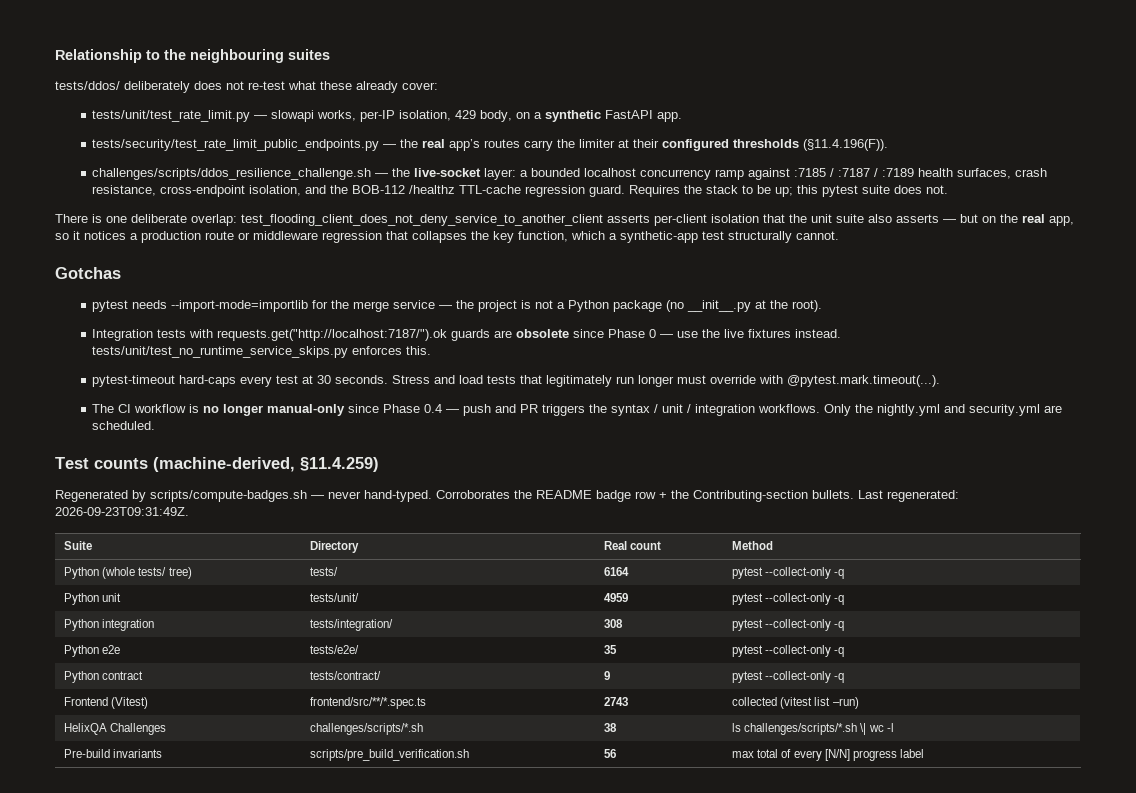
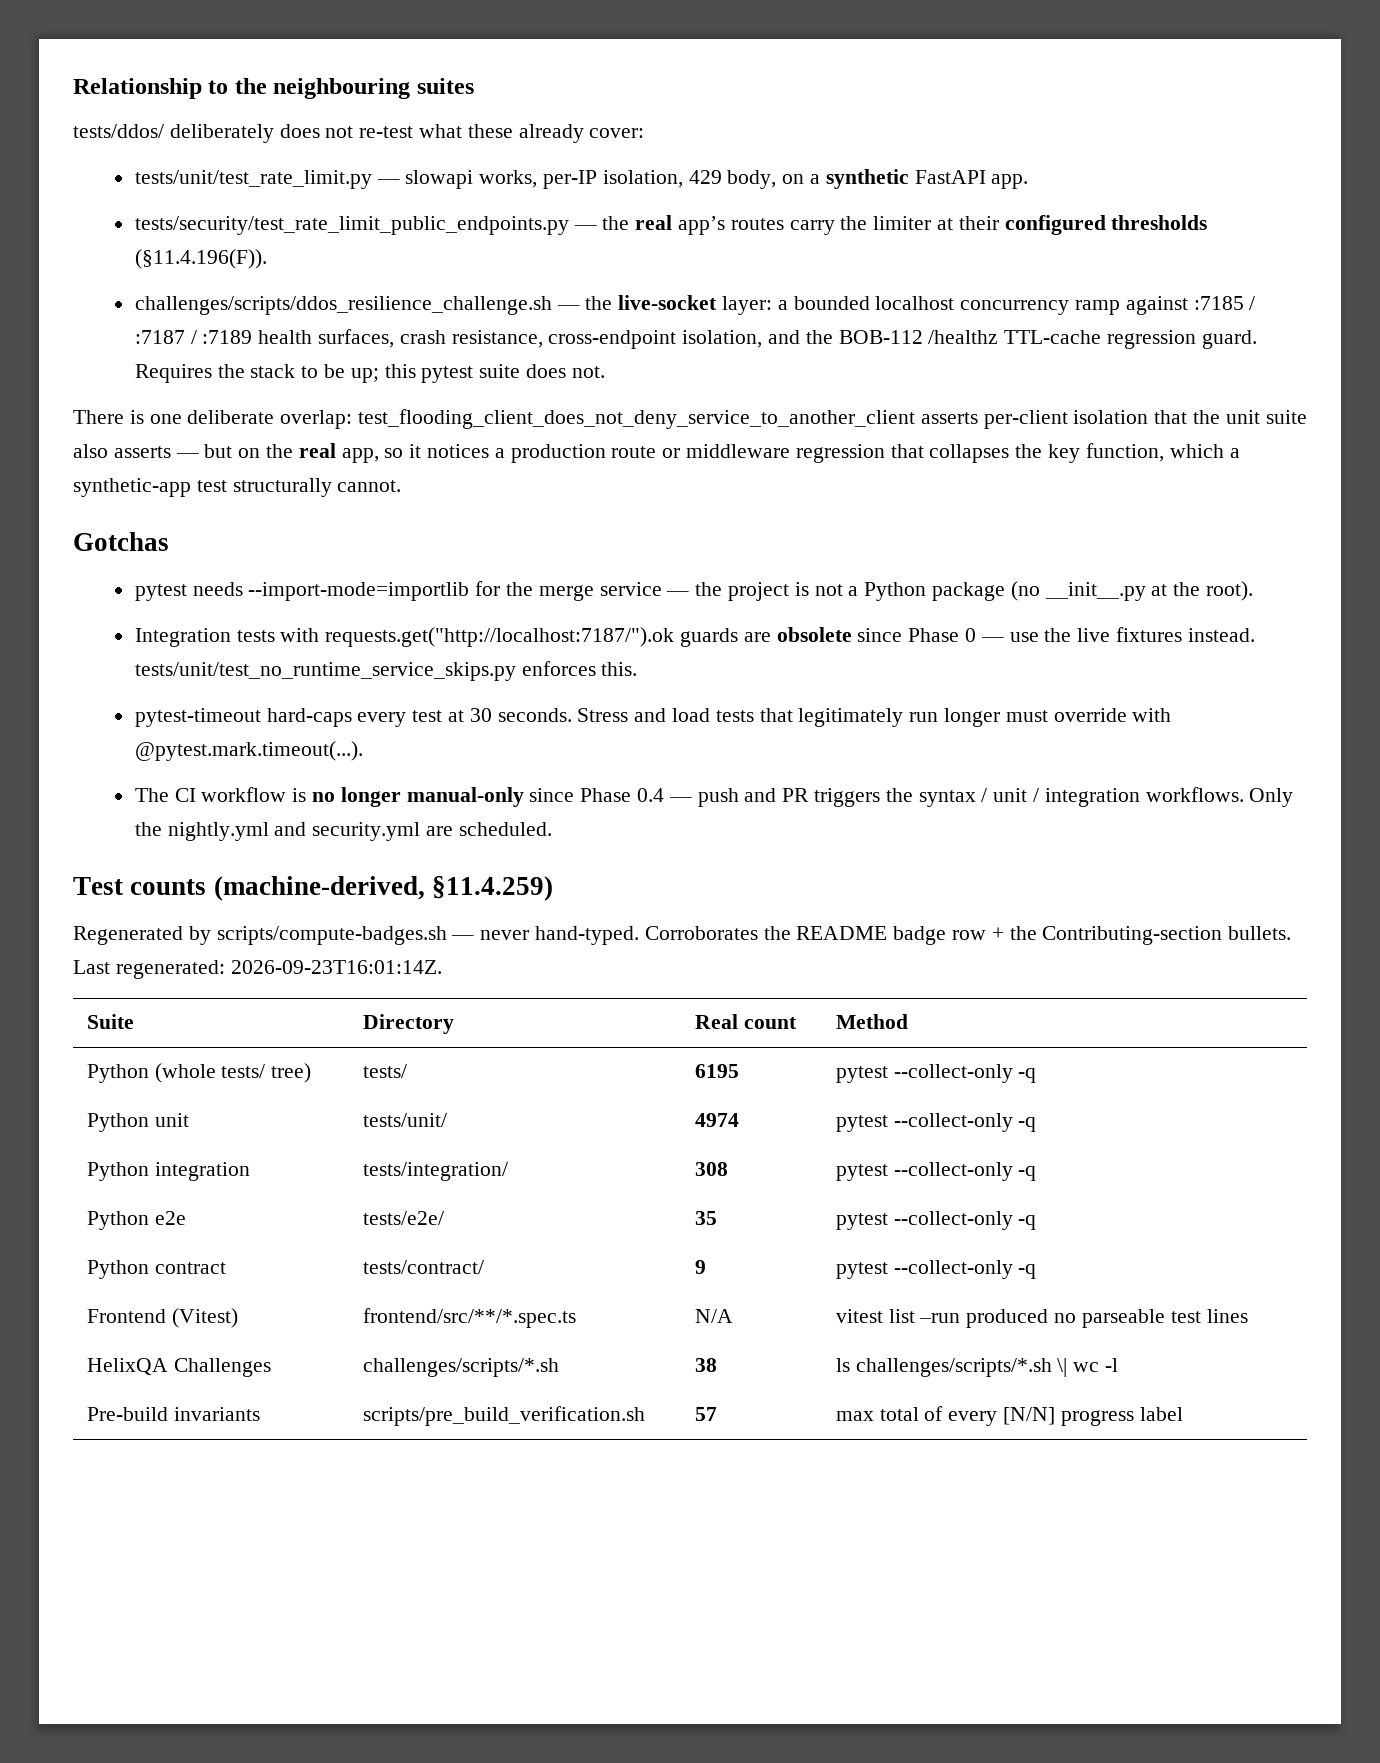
- Last regenerated: 2026-09-23T09:31:49Z.
+ Last regenerated: 2026-09-23T16:01:14Z.
- Python (whole tests/ tree) | tests/ | 6164 | pytest --collect-only -q
+ Python (whole tests/ tree) | tests/ | 6195 | pytest --collect-only -q
- Python unit | tests/unit/ | 4959 | pytest --collect-only -q
+ Python unit | tests/unit/ | 4974 | pytest --collect-only -q
- Frontend (Vitest) | frontend/src/**/*.spec.ts | 2743 | collected (vitest list –run)
+ Frontend (Vitest) | frontend/src/**/*.spec.ts | N/A | vitest list –run produced no parseable test lines
- Pre-build invariants | scripts/pre_build_verification.sh | 56 | max total of every [N/N] progress label
+ Pre-build invariants | scripts/pre_build_verification.sh | 57 | max total of every [N/N] progress label

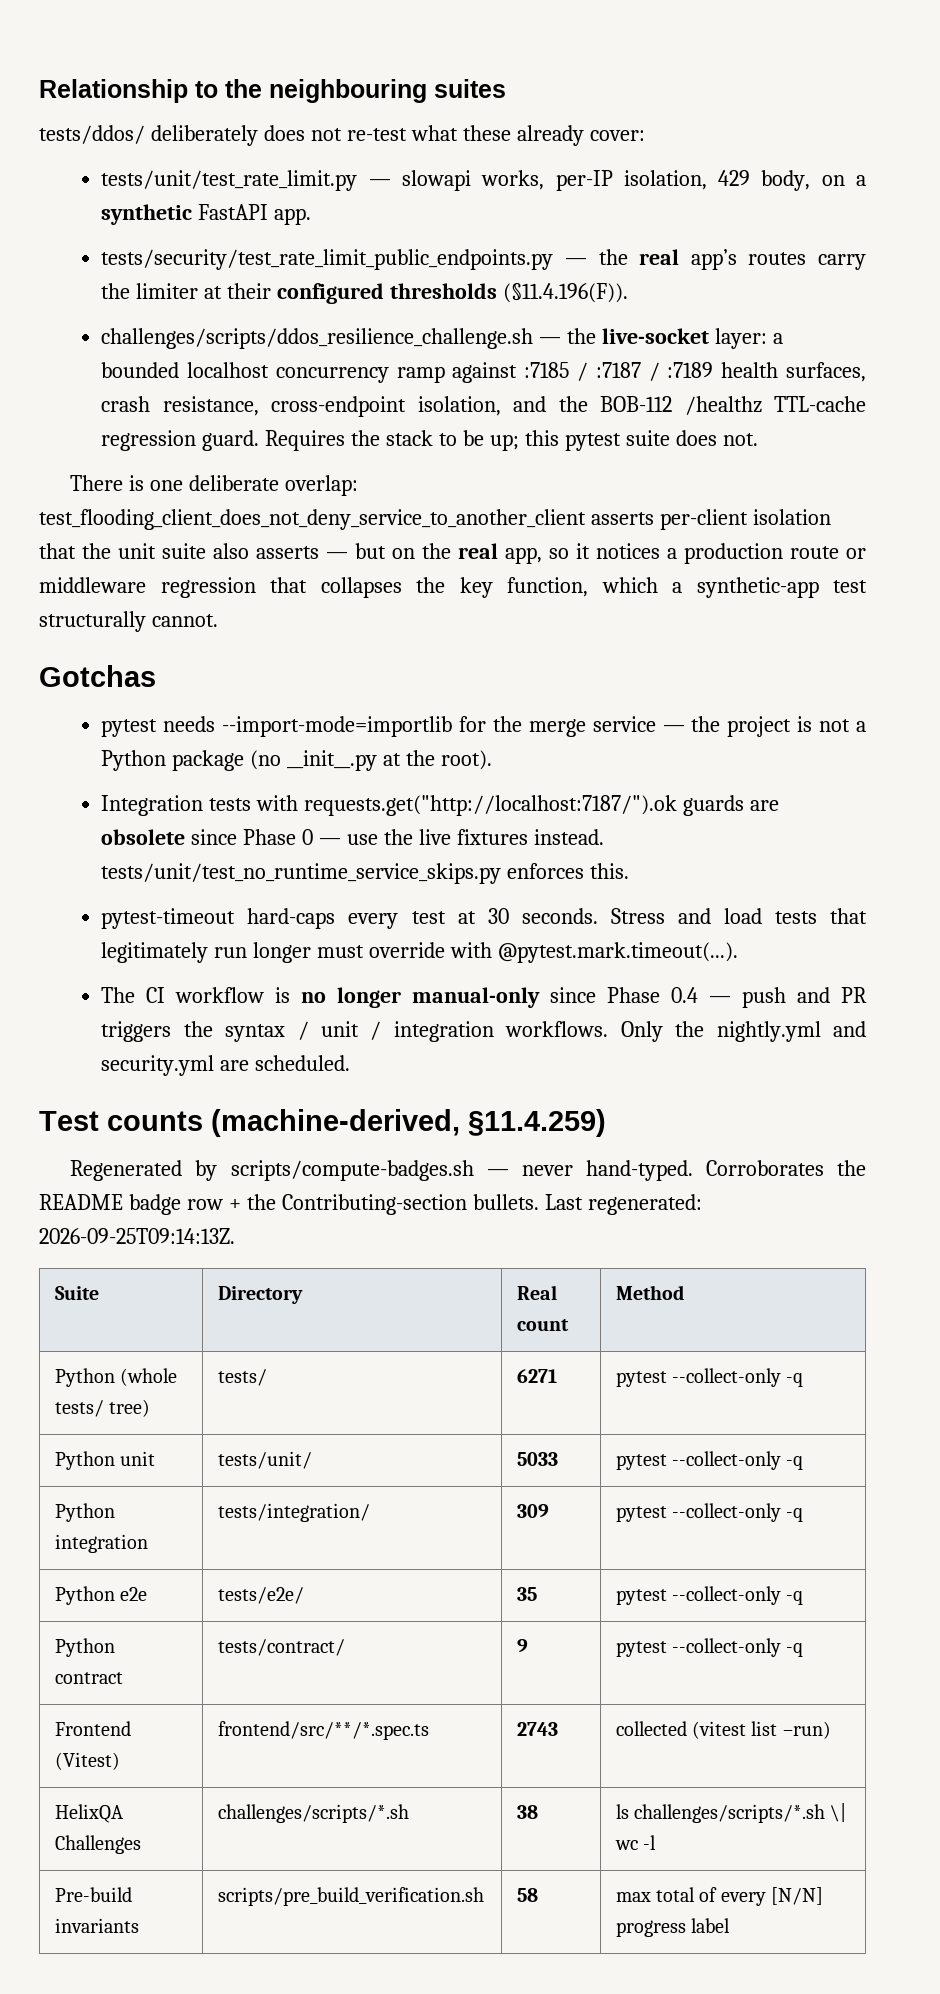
- Last regenerated: 2026-09-23T16:01:14Z.
+ Last regenerated: 2026-09-25T09:14:13Z.
- Python (whole tests/ tree) | tests/ | 6195 | pytest --collect-only -q
+ Python (whole tests/ tree) | tests/ | 6271 | pytest --collect-only -q
- Python unit | tests/unit/ | 4974 | pytest --collect-only -q
+ Python unit | tests/unit/ | 5033 | pytest --collect-only -q
- Python integration | tests/integration/ | 308 | pytest --collect-only -q
+ Python integration | tests/integration/ | 309 | pytest --collect-only -q
- Frontend (Vitest) | frontend/src/**/*.spec.ts | N/A | vitest list –run produced no parseable test lines
+ Frontend (Vitest) | frontend/src/**/*.spec.ts | 2743 | collected (vitest list –run)
- Pre-build invariants | scripts/pre_build_verification.sh | 57 | max total of every [N/N] progress label
+ Pre-build invariants | scripts/pre_build_verification.sh | 58 | max total of every [N/N] progress label

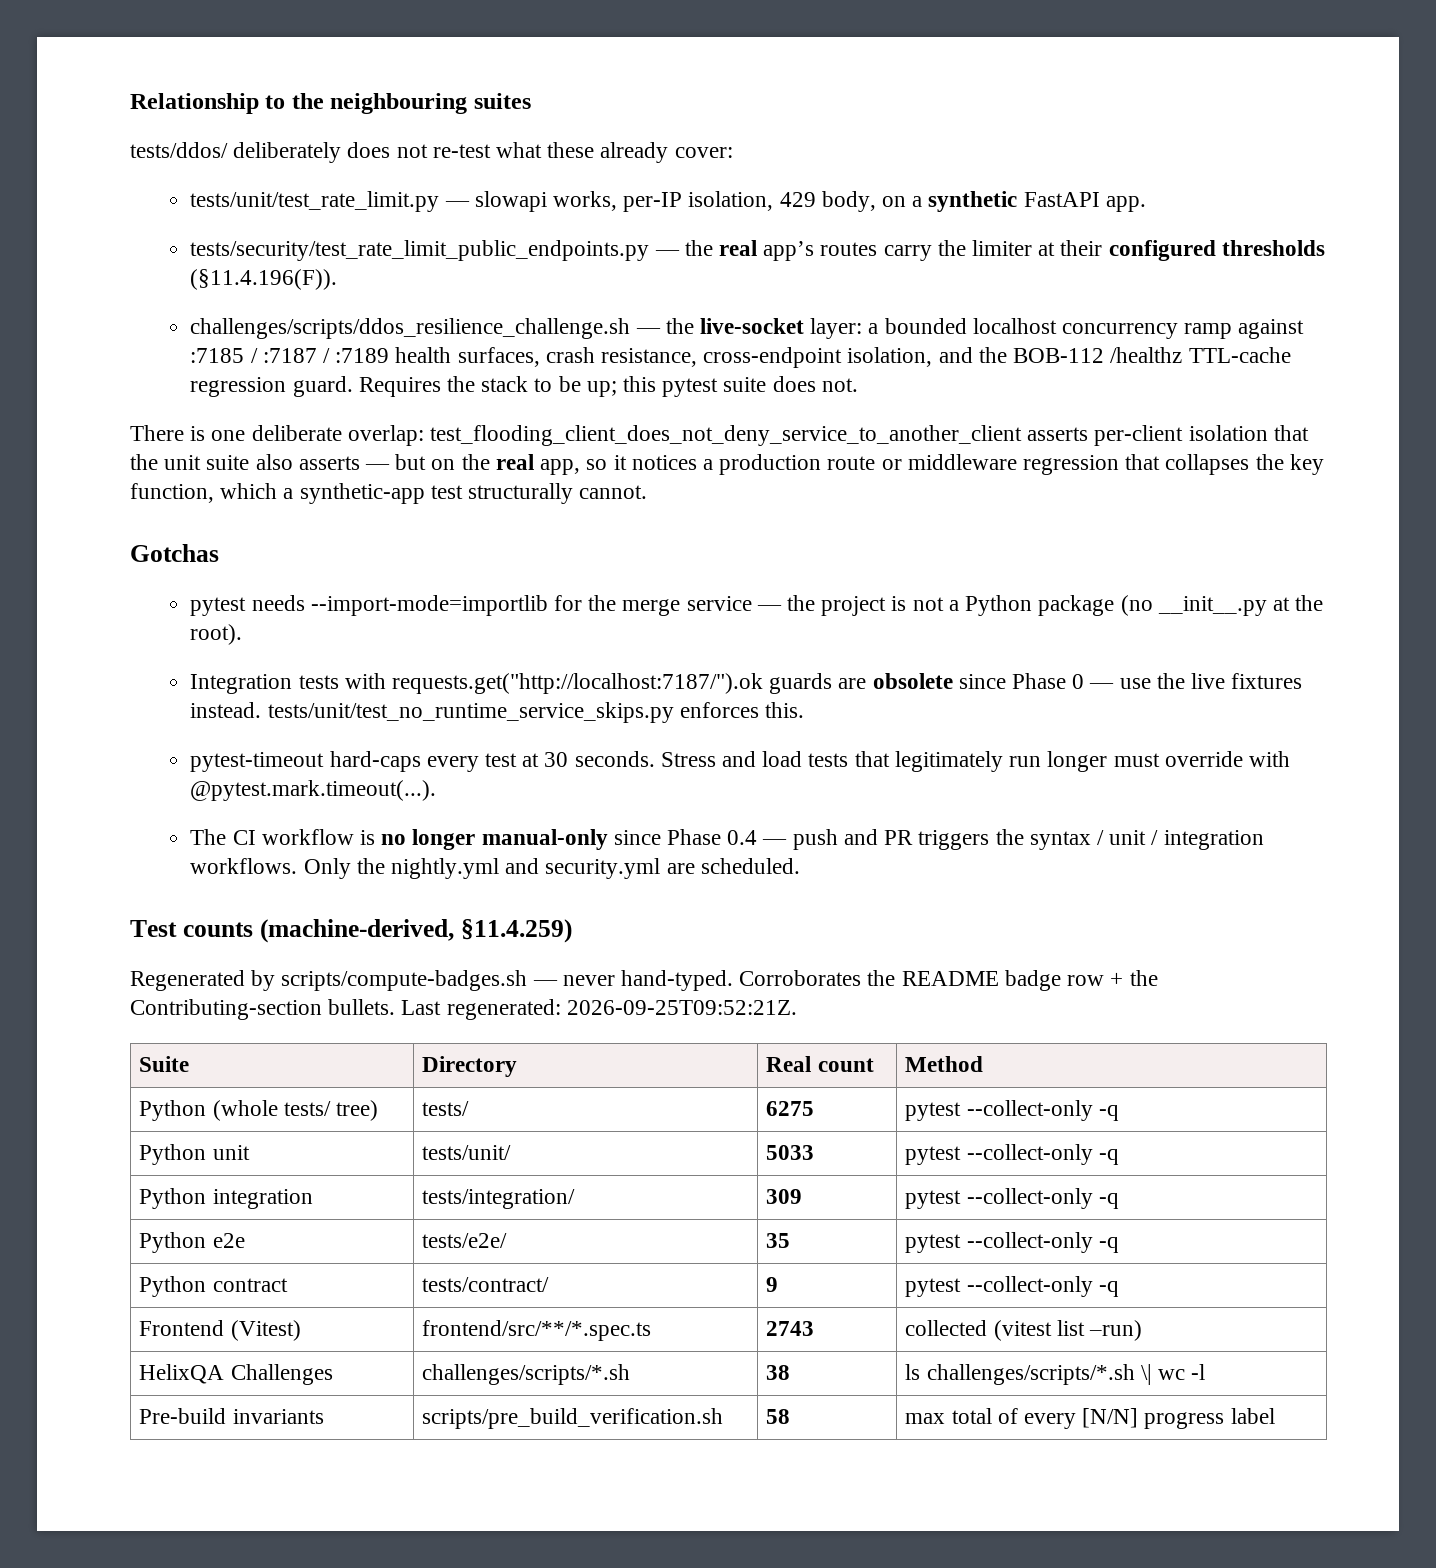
- Last regenerated: 2026-09-25T09:14:13Z.
+ Last regenerated: 2026-09-25T09:52:21Z.
- Python (whole tests/ tree) | tests/ | 6271 | pytest --collect-only -q
+ Python (whole tests/ tree) | tests/ | 6275 | pytest --collect-only -q

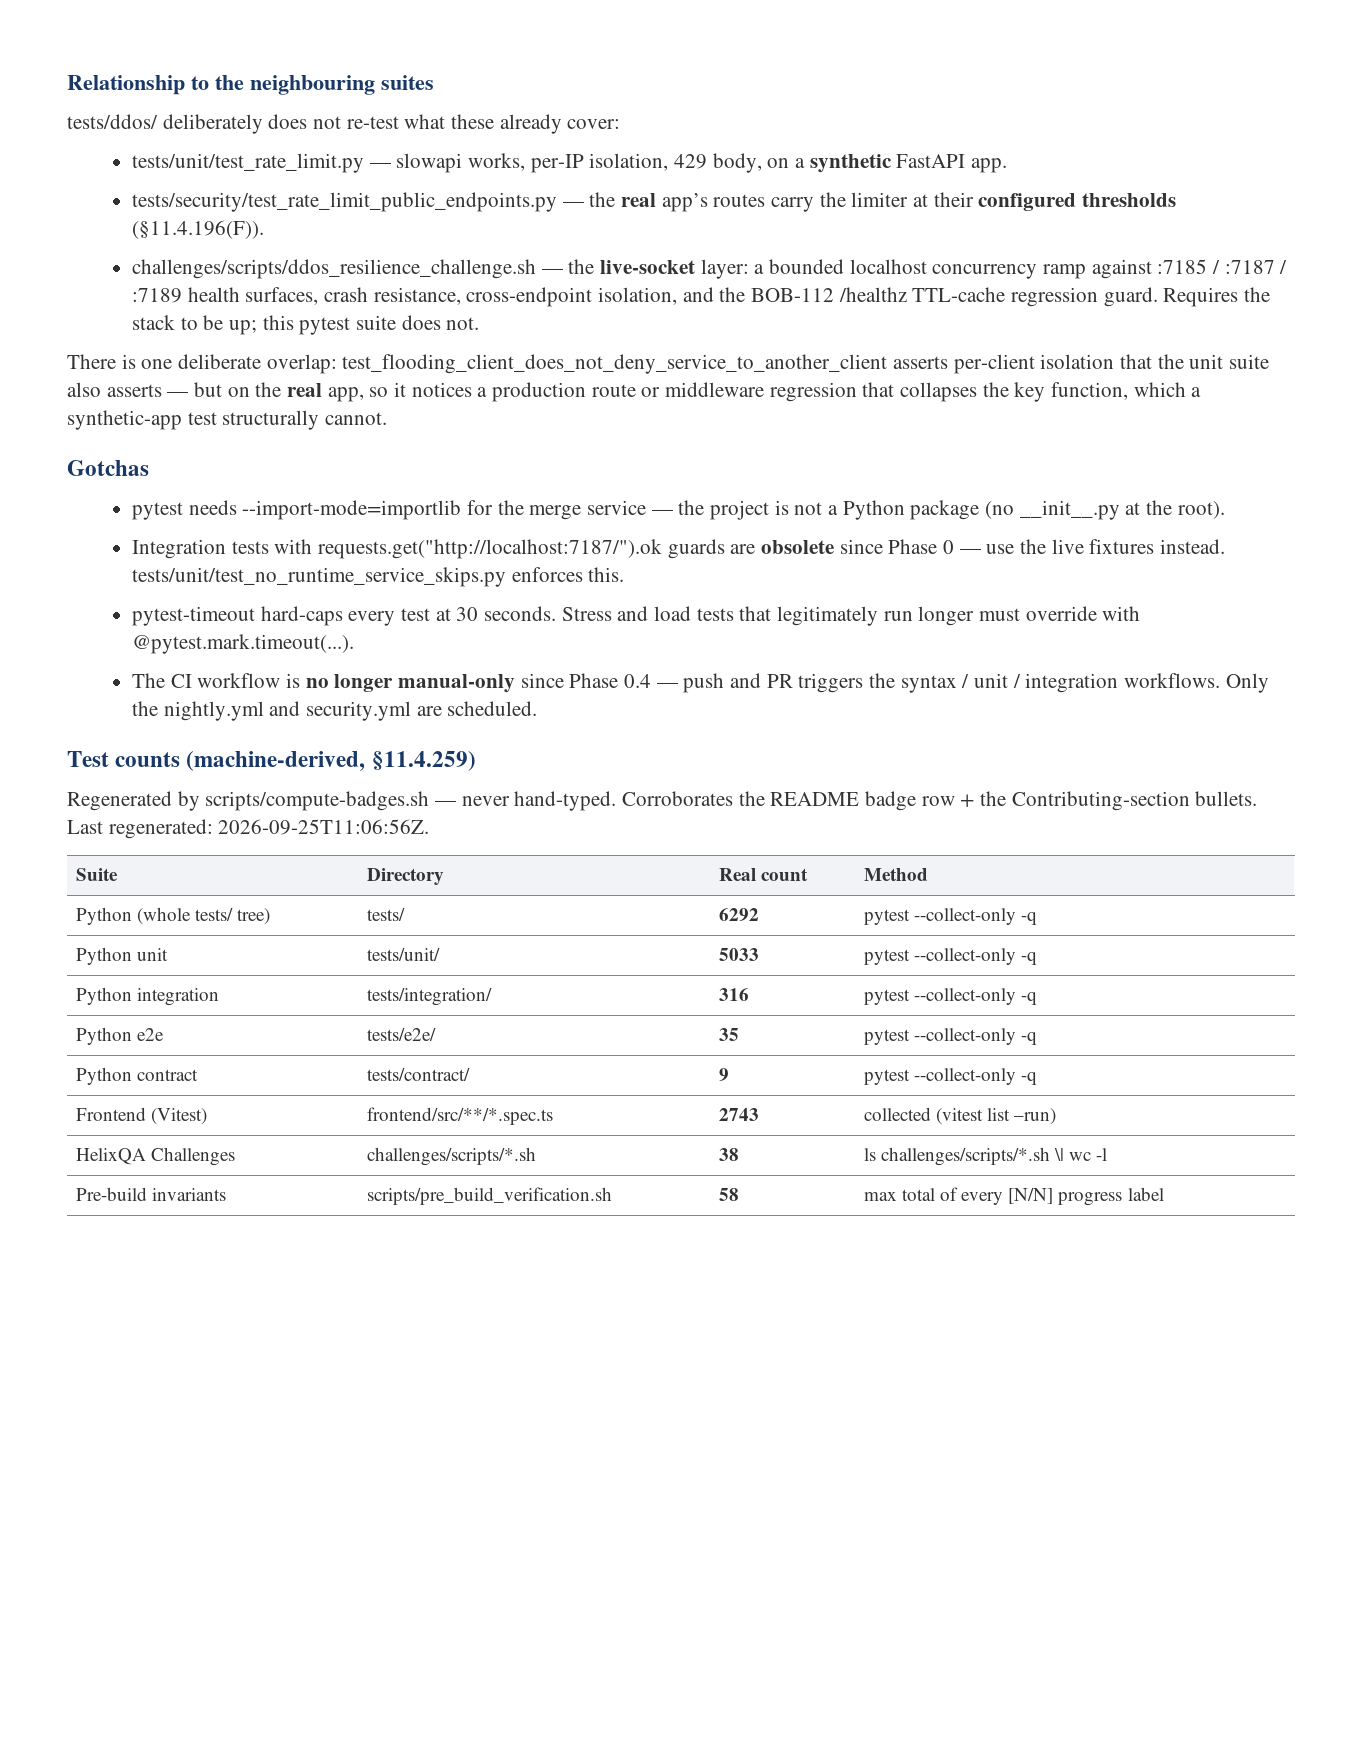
- Last regenerated: 2026-09-25T09:52:21Z.
+ Last regenerated: 2026-09-25T11:06:56Z.
- Python (whole tests/ tree) | tests/ | 6275 | pytest --collect-only -q
+ Python (whole tests/ tree) | tests/ | 6292 | pytest --collect-only -q
- Python integration | tests/integration/ | 309 | pytest --collect-only -q
+ Python integration | tests/integration/ | 316 | pytest --collect-only -q

